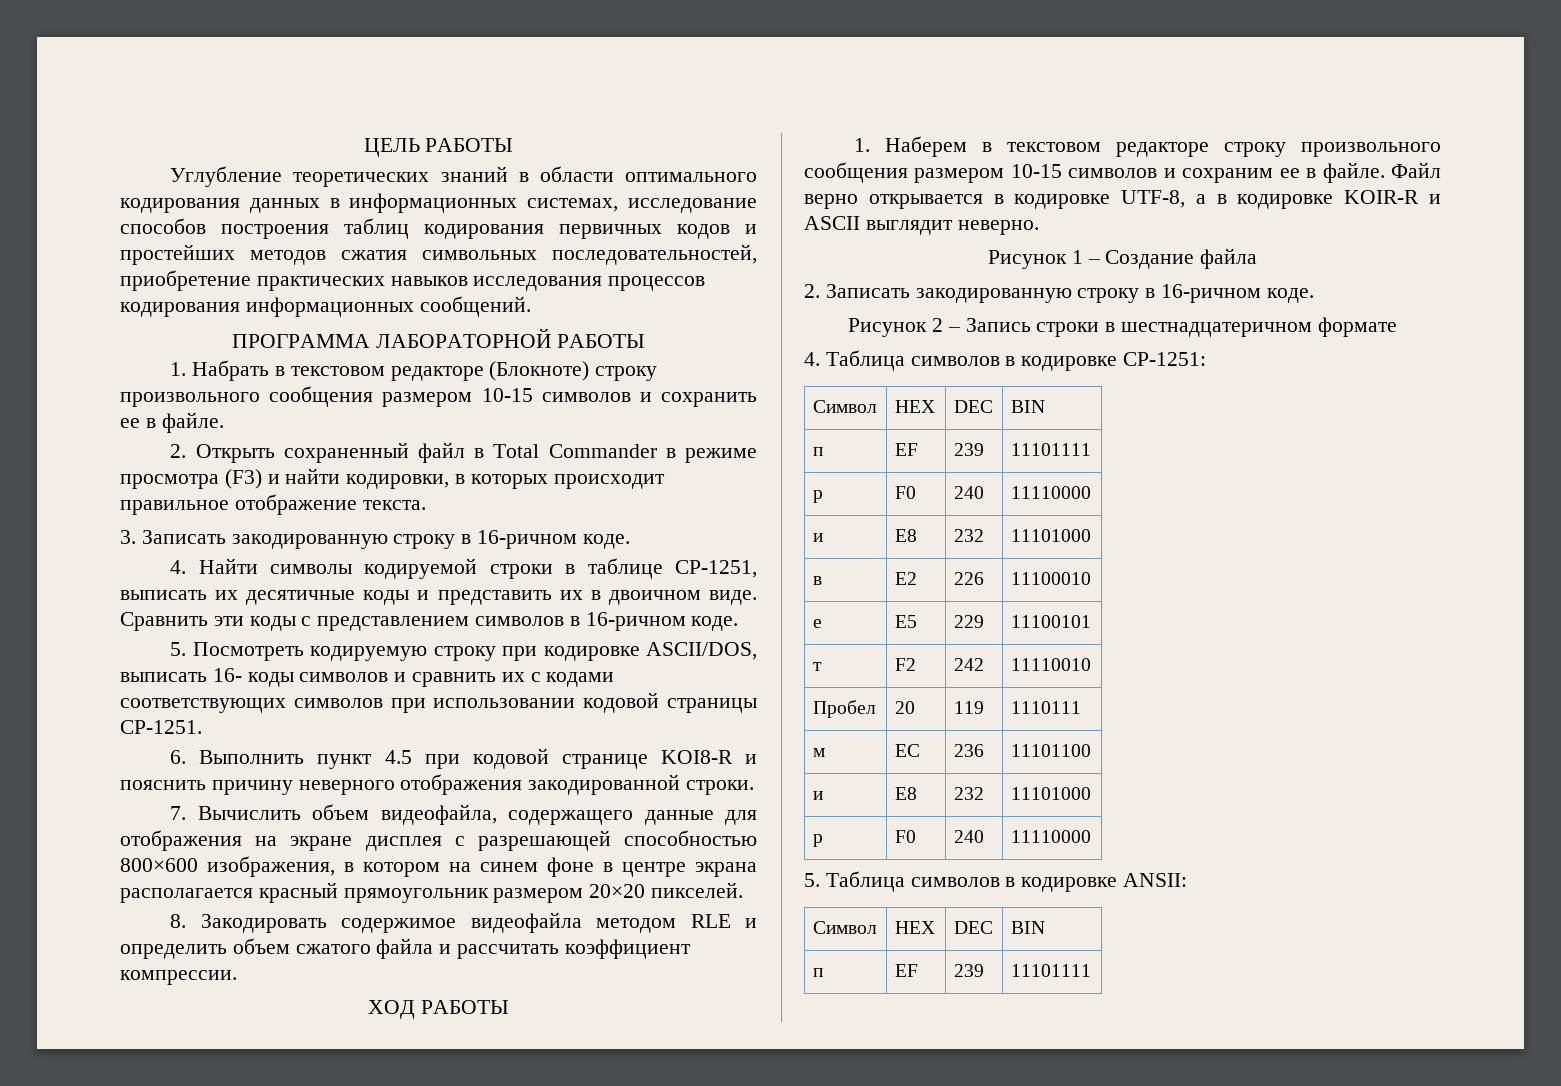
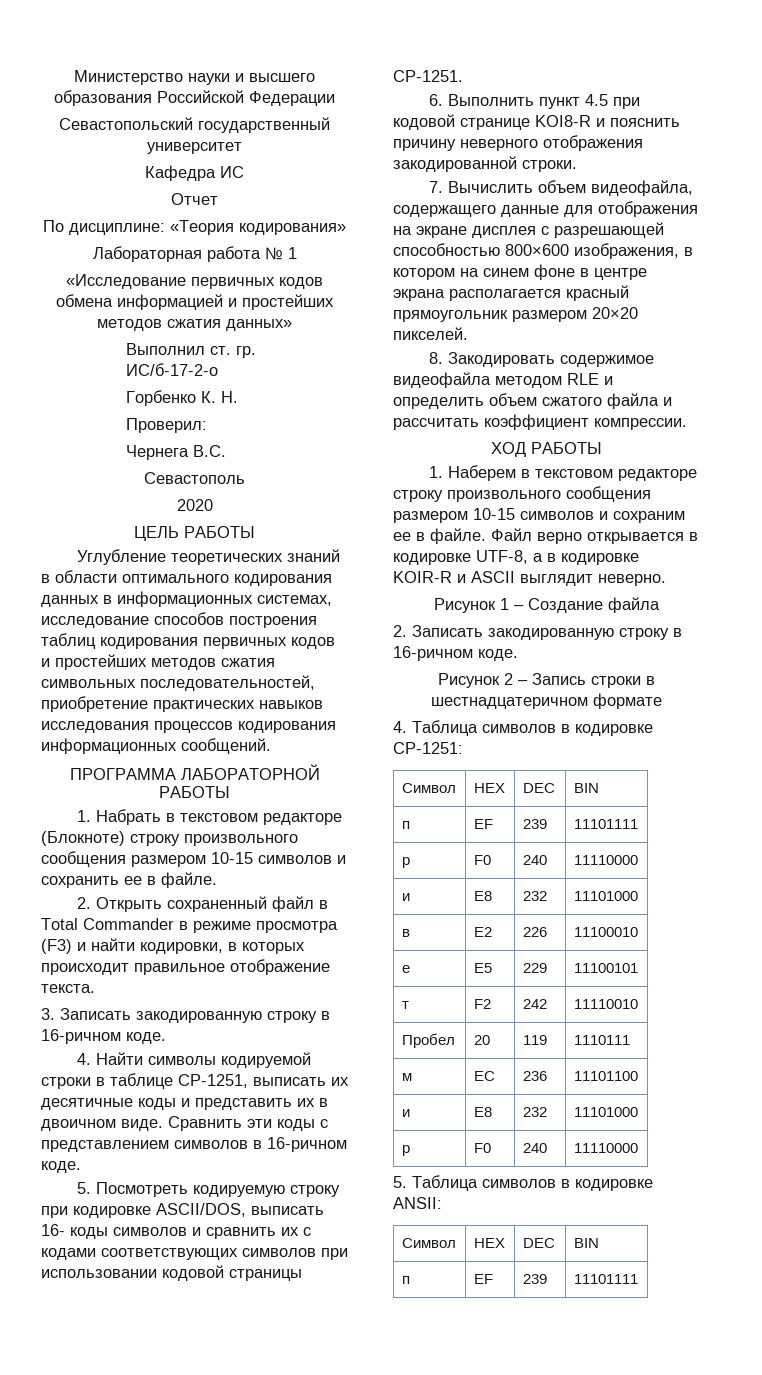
+ Министерство науки и высшего образования Российской Федерации
+ Севастопольский государственный университет
+ Кафедра ИС
+ Отчет
+ По дисциплине: «Теория кодирования»
+ Лабораторная работа № 1
+ «Исследование первичных кодов обмена информацией и простейших методов сжатия данных»
+ Выполнил ст. гр. ИС/б-17-2-о
+ Горбенко К. Н.
+ Проверил:
+ Чернега В.С.
+ Севастополь
+ 2020

